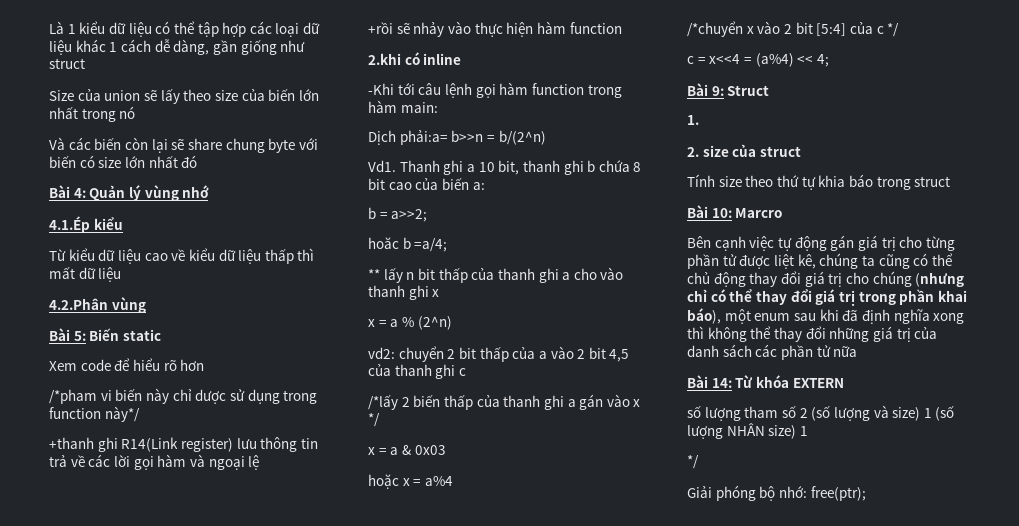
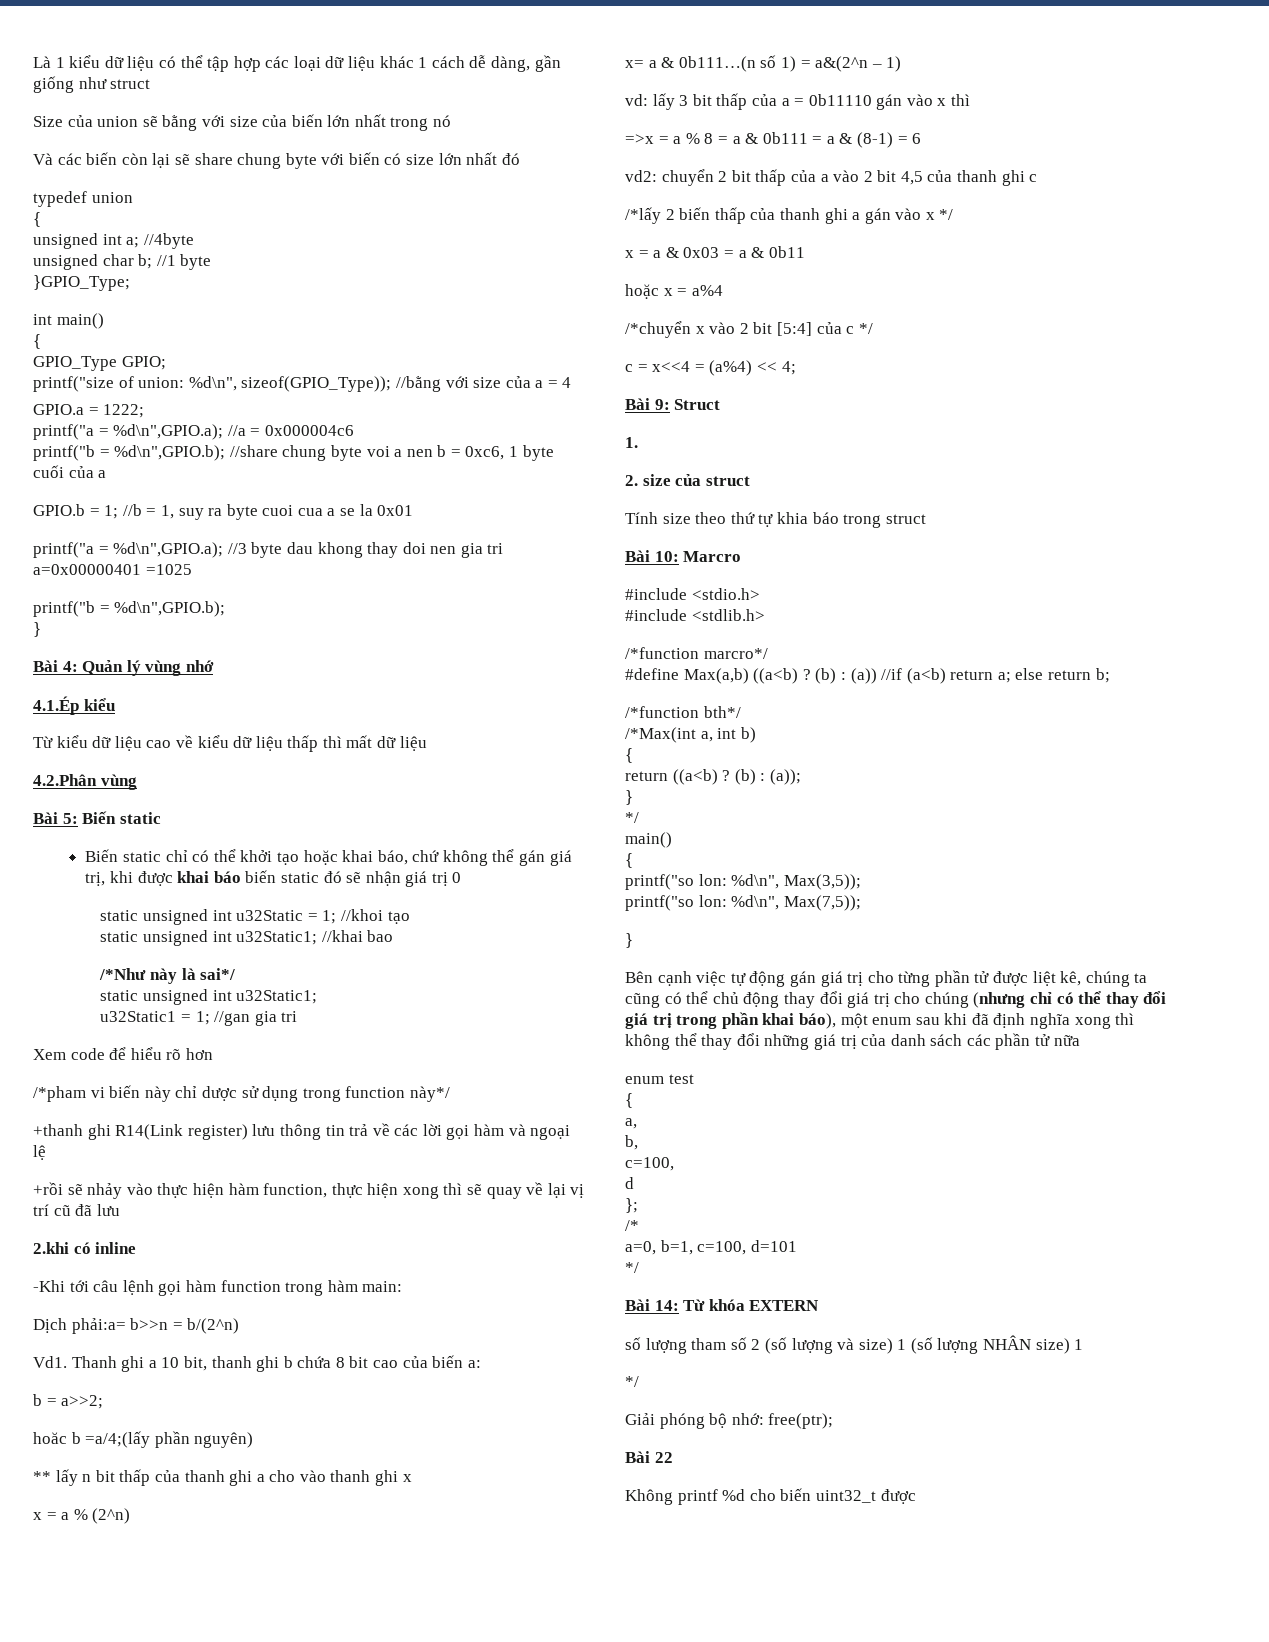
- Size của union sẽ lấy theo size của biến lớn nhất trong nó
+ Size của union sẽ bằng với size của biến lớn nhất trong nó
+ typedef union
+ {
+ unsigned int a; //4byte
+ unsigned char b; //1 byte
+ }GPIO_Type;
+ int main()
+ {
+ GPIO_Type GPIO;
+ printf("size of union: %d\n", sizeof(GPIO_Type)); //bằng với size của a = 4
+ GPIO.a = 1222;
+ printf("a = %d\n",GPIO.a); //a = 0x000004c6
+ printf("b = %d\n",GPIO.b); //share chung byte voi a nen b = 0xc6, 1 byte cuối của a
+ GPIO.b = 1; //b = 1, suy ra byte cuoi cua a se la 0x01
+ printf("a = %d\n",GPIO.a); //3 byte dau khong thay doi nen gia tri a=0x00000401 =1025
+ printf("b = %d\n",GPIO.b);
+ }
+ Biến static chỉ có thể khởi tạo hoặc khai báo, chứ không thể gán giá trị, khi được khai báo biến static đó sẽ nhận giá trị 0
+ static unsigned int u32Static = 1; //khoi tạo
+ static unsigned int u32Static1; //khai bao
+ /*Như này là sai*/
+ static unsigned int u32Static1;
+ u32Static1 = 1; //gan gia tri
- +rồi sẽ nhảy vào thực hiện hàm function
+ +rồi sẽ nhảy vào thực hiện hàm function, thực hiện xong thì sẽ quay về lại vị trí cũ đã lưu
- hoăc b =a/4;
+ hoăc b =a/4;(lấy phần nguyên)
+ x= a & 0b111…(n số 1) = a&(2^n – 1)
+ vd: lấy 3 bit thấp của a = 0b11110 gán vào x thì
+ =>x = a % 8 = a & 0b111 = a & (8-1) = 6
- x = a & 0x03
+ x = a & 0x03 = a & 0b11
+ #include <stdio.h>
+ #include <stdlib.h>
+ /*function marcro*/
+ #define Max(a,b) ((a<b) ? (b) : (a)) //if (a<b) return a; else return b;
+ /*function bth*/
+ /*Max(int a, int b)
+ {
+ return ((a<b) ? (b) : (a));
+ }
+ */
+ main()
+ {
+ printf("so lon: %d\n", Max(3,5));
+ printf("so lon: %d\n", Max(7,5));
+ }
+ enum test
+ {
+ a,
+ b,
+ c=100,
+ d
+ };
+ /*
+ a=0, b=1, c=100, d=101
+ */
+ Bài 22
+ Không printf %d cho biến uint32_t được

